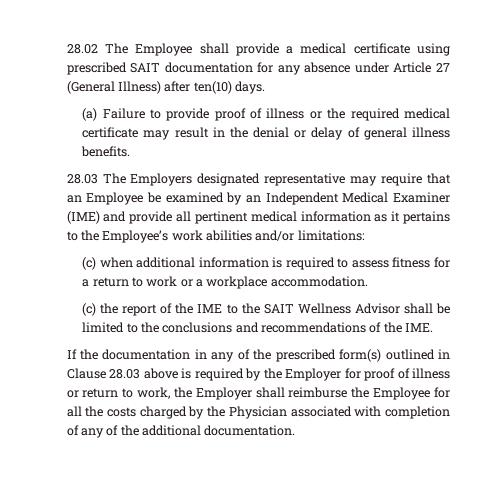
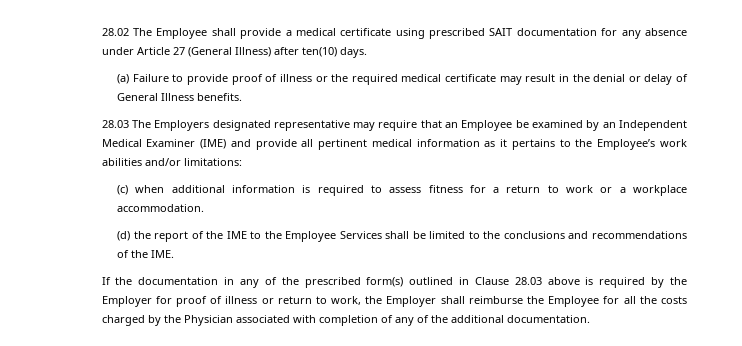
- (a) Failure to provide proof of illness or the required medical certificate may result in the denial or delay of general illness benefits.
+ (a) Failure to provide proof of illness or the required medical certificate may result in the denial or delay of General Illness benefits.
- (c) the report of the IME to the SAIT Wellness Advisor shall be limited to the conclusions and recommendations of the IME.
+ (d) the report of the IME to the Employee Services shall be limited to the conclusions and recommendations of the IME.

